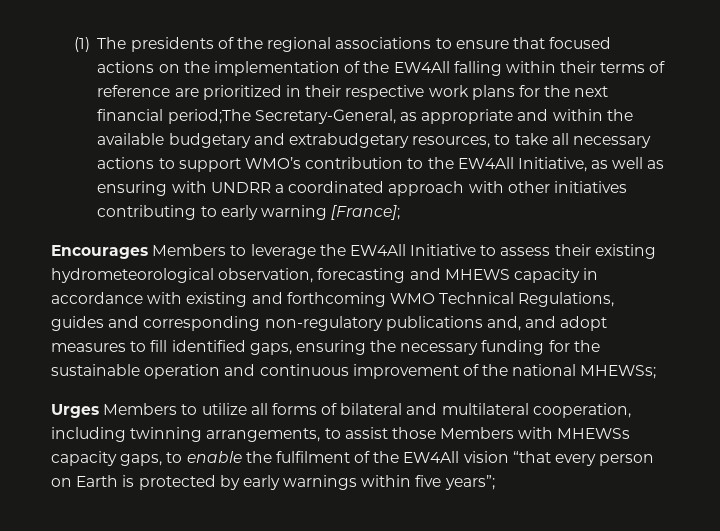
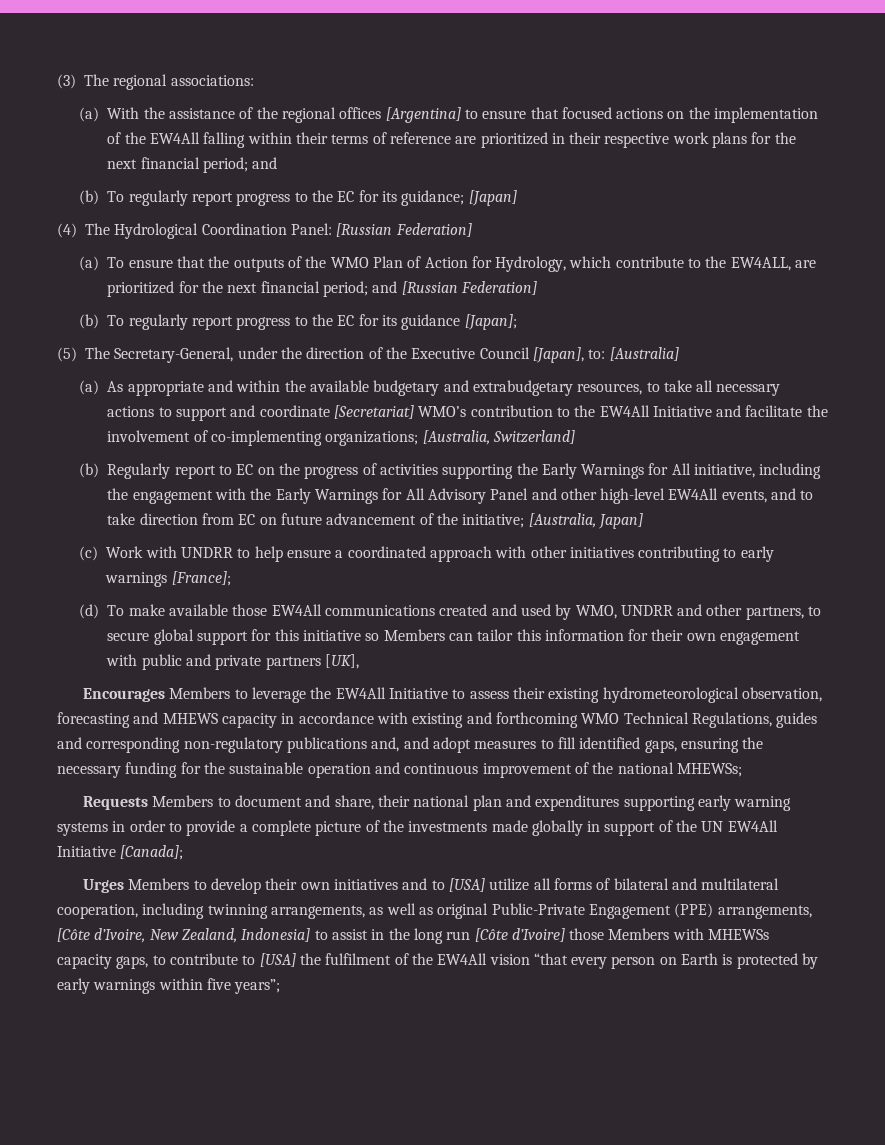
- (1) The presidents of the regional associations to ensure that focused actions on the implementation of the EW4All falling within their terms of reference are prioritized in their respective work plans for the next financial period;The Secretary-General, as appropriate and within the available budgetary and extrabudgetary resources, to take all necessary actions to support WMO’s contribution to the EW4All Initiative, as well as ensuring with UNDRR a coordinated approach with other initiatives contributing to early warning [France];
+ (3) The regional associations:
+ (a) With the assistance of the regional offices [Argentina] to ensure that focused actions on the implementation of the EW4All falling within their terms of reference are prioritized in their respective work plans for the next financial period; and
+ (b) To regularly report progress to the EC for its guidance; [Japan]
+ (4) The Hydrological Coordination Panel: [Russian Federation]
+ (a) To ensure that the outputs of the WMO Plan of Action for Hydrology, which contribute to the EW4ALL, are prioritized for the next financial period; and [Russian Federation]
+ (b) To regularly report progress to the EC for its guidance [Japan];
+ (5) The Secretary-General, under the direction of the Executive Council [Japan], to: [Australia]
+ (a) As appropriate and within the available budgetary and extrabudgetary resources, to take all necessary actions to support and coordinate [Secretariat] WMO’s contribution to the EW4All Initiative and facilitate the involvement of co-implementing organizations; [Australia, Switzerland]
+ (b) Regularly report to EC on the progress of activities supporting the Early Warnings for All initiative, including the engagement with the Early Warnings for All Advisory Panel and other high-level EW4All events, and to take direction from EC on future advancement of the initiative; [Australia, Japan]
+ (c) Work with UNDRR to help ensure a coordinated approach with other initiatives contributing to early warnings [France];
+ (d) To make available those EW4All communications created and used by WMO, UNDRR and other partners, to secure global support for this initiative so Members can tailor this information for their own engagement with public and private partners [UK],
- Urges Members to utilize all forms of bilateral and multilateral cooperation, including twinning arrangements, to assist those Members with MHEWSs capacity gaps, to enable the fulfilment of the EW4All vision “that every person on Earth is protected by early warnings within five years”;
+ Requests Members to document and share, their national plan and expenditures supporting early warning systems in order to provide a complete picture of the investments made globally in support of the UN EW4All Initiative [Canada];
+ Urges Members to develop their own initiatives and to [USA] utilize all forms of bilateral and multilateral cooperation, including twinning arrangements, as well as original Public-Private Engagement (PPE) arrangements, [Côte d’Ivoire, New Zealand, Indonesia] to assist in the long run [Côte d’Ivoire] those Members with MHEWSs capacity gaps, to contribute to [USA] the fulfilment of the EW4All vision “that every person on Earth is protected by early warnings within five years”;

